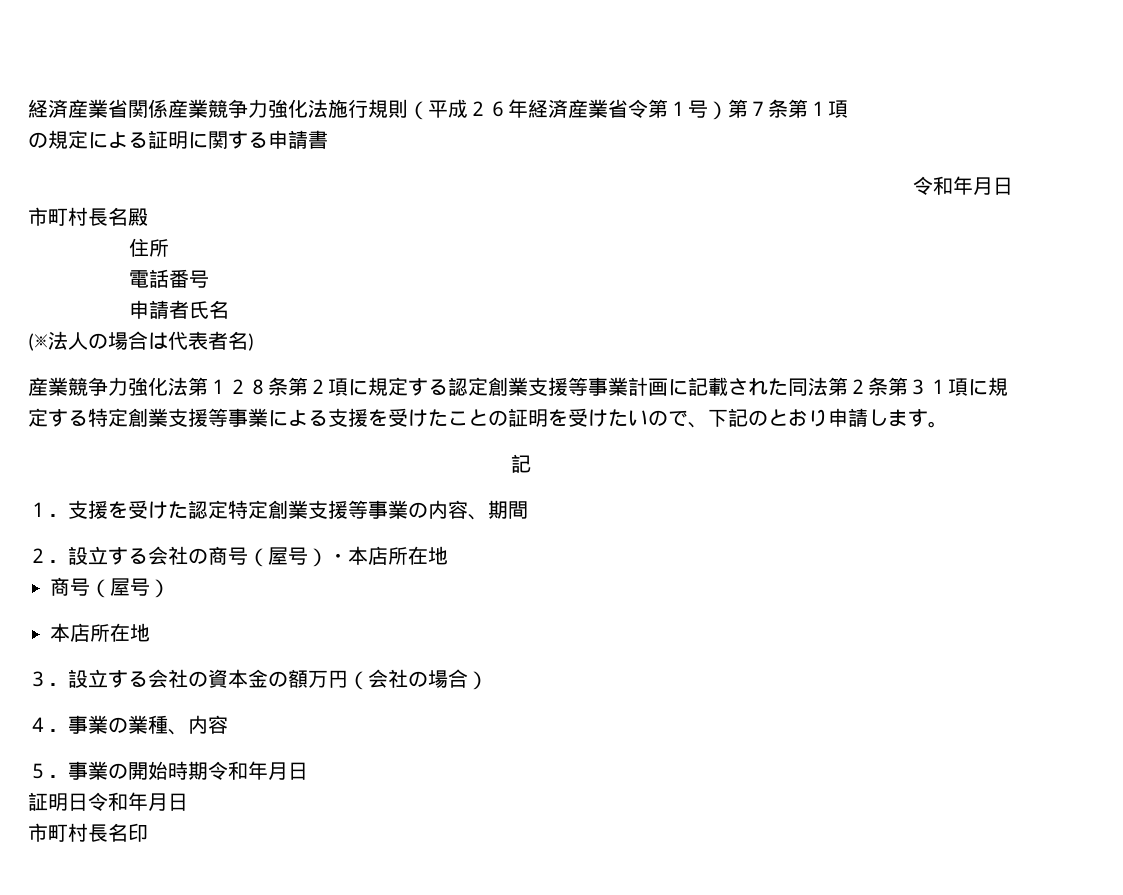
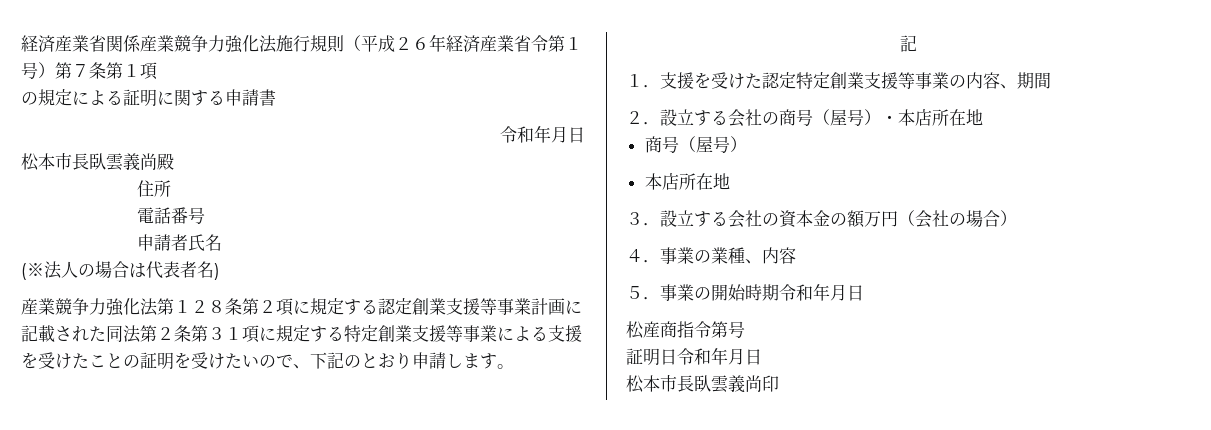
- 市町村長名殿
+ 松本市長臥雲義尚殿
+ 松産商指令第号
- 市町村長名印
+ 松本市長臥雲義尚印

